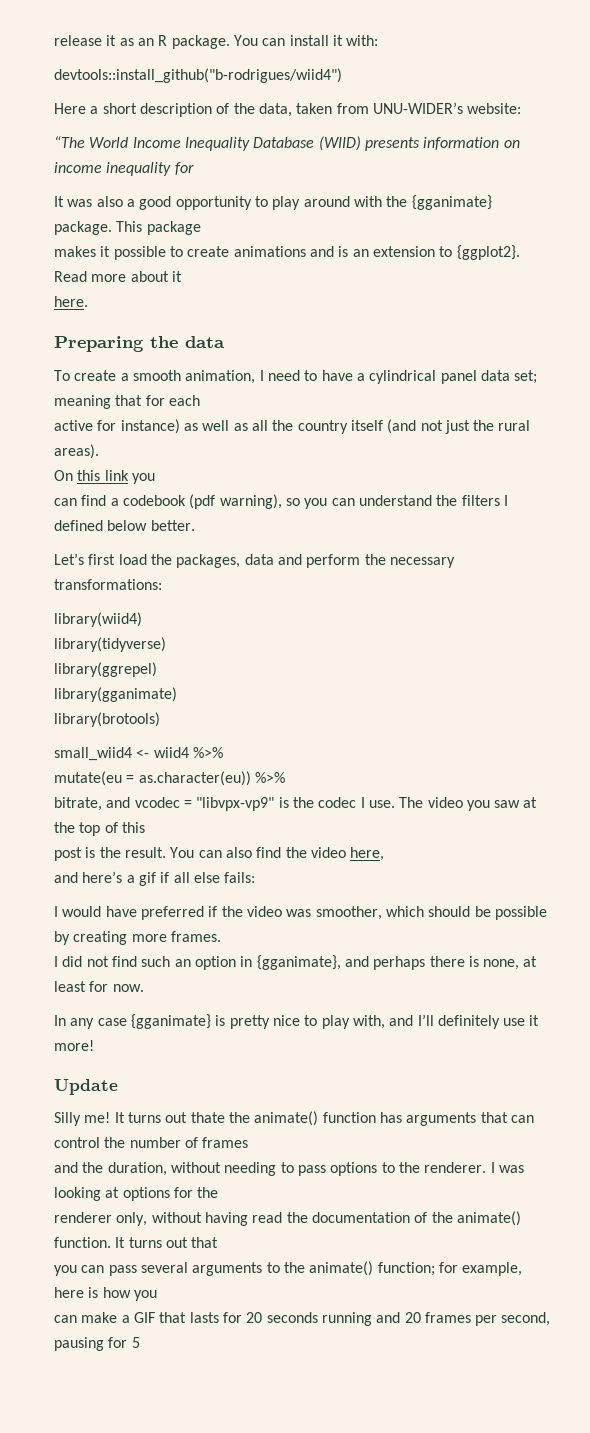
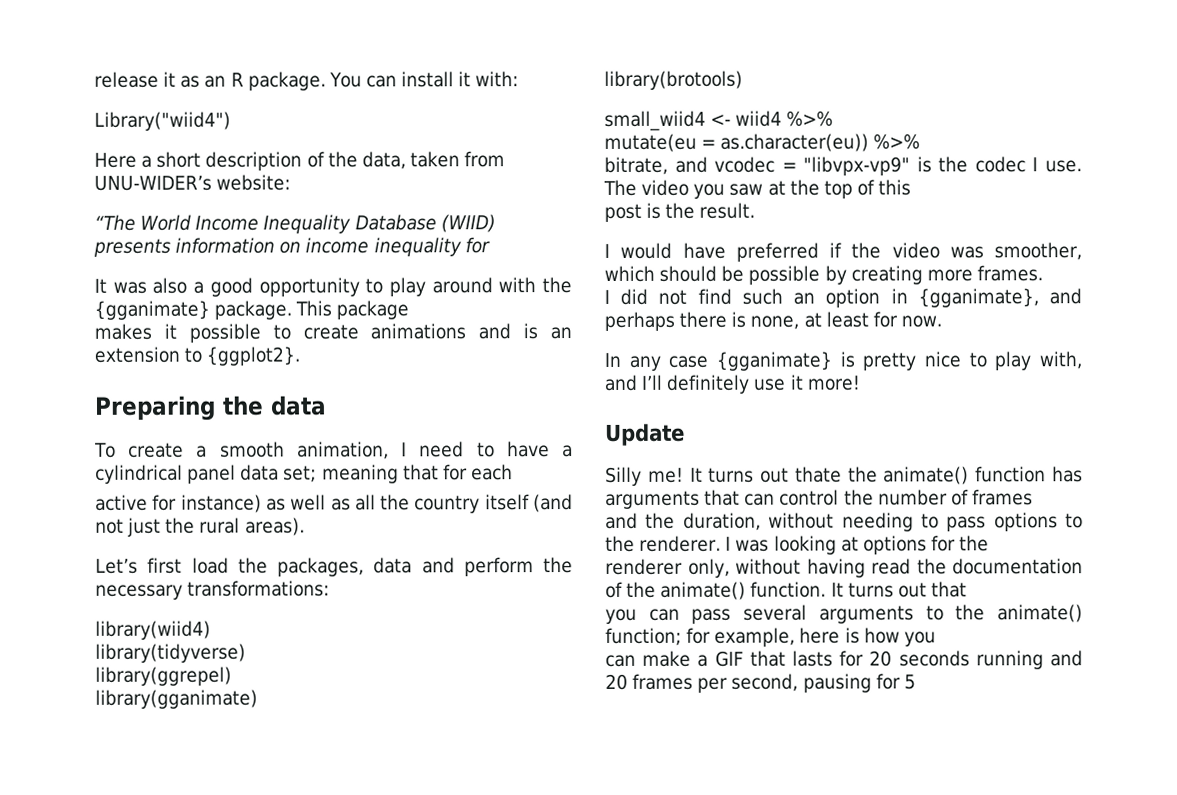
- devtools::install_github("b-rodrigues/wiid4")
+ Library("wiid4")
- Read more about it
- here.
- On this link you
- can find a codebook (pdf warning), so you can understand the filters I defined below better.
- You can also find the video here,
- and here’s a gif if all else fails:

